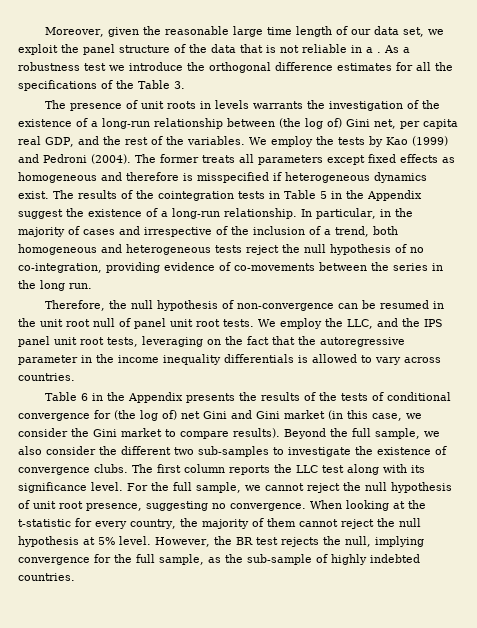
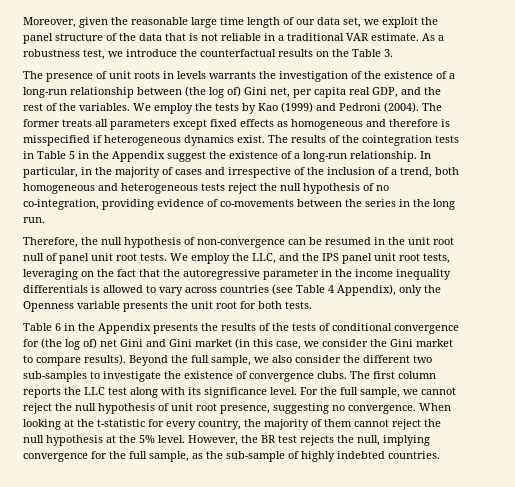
- Moreover, given the reasonable large time length of our data set, we exploit the panel structure of the data that is not reliable in a .
+ Moreover, given the reasonable large time length of our data set, we exploit the panel structure of the data that is not reliable in a traditional VAR estimate.
- As a robustness test we introduce the orthogonal difference estimates for all the specifications of the Table 3.
+ As a robustness test, we introduce the counterfactual results on the Table 3.
- We employ the LLC, and the IPS panel unit root tests, leveraging on the fact that the autoregressive parameter in the income inequality differentials is allowed to vary across countries.
+ We employ the LLC, and the IPS panel unit root tests, leveraging on the fact that the autoregressive parameter in the income inequality differentials is allowed to vary across countries (see Table 4 Appendix), only the Openness variable presents the unit root for both tests.
- When looking at the t-statistic for every country, the majority of them cannot reject the null hypothesis at 5% level.
+ When looking at the t-statistic for every country, the majority of them cannot reject the null hypothesis at the 5% level.

